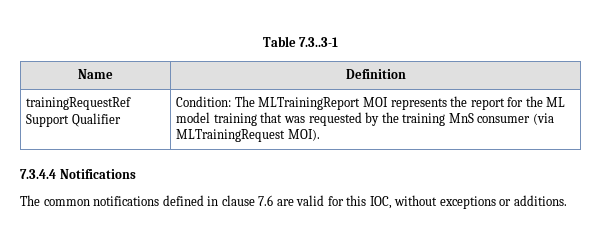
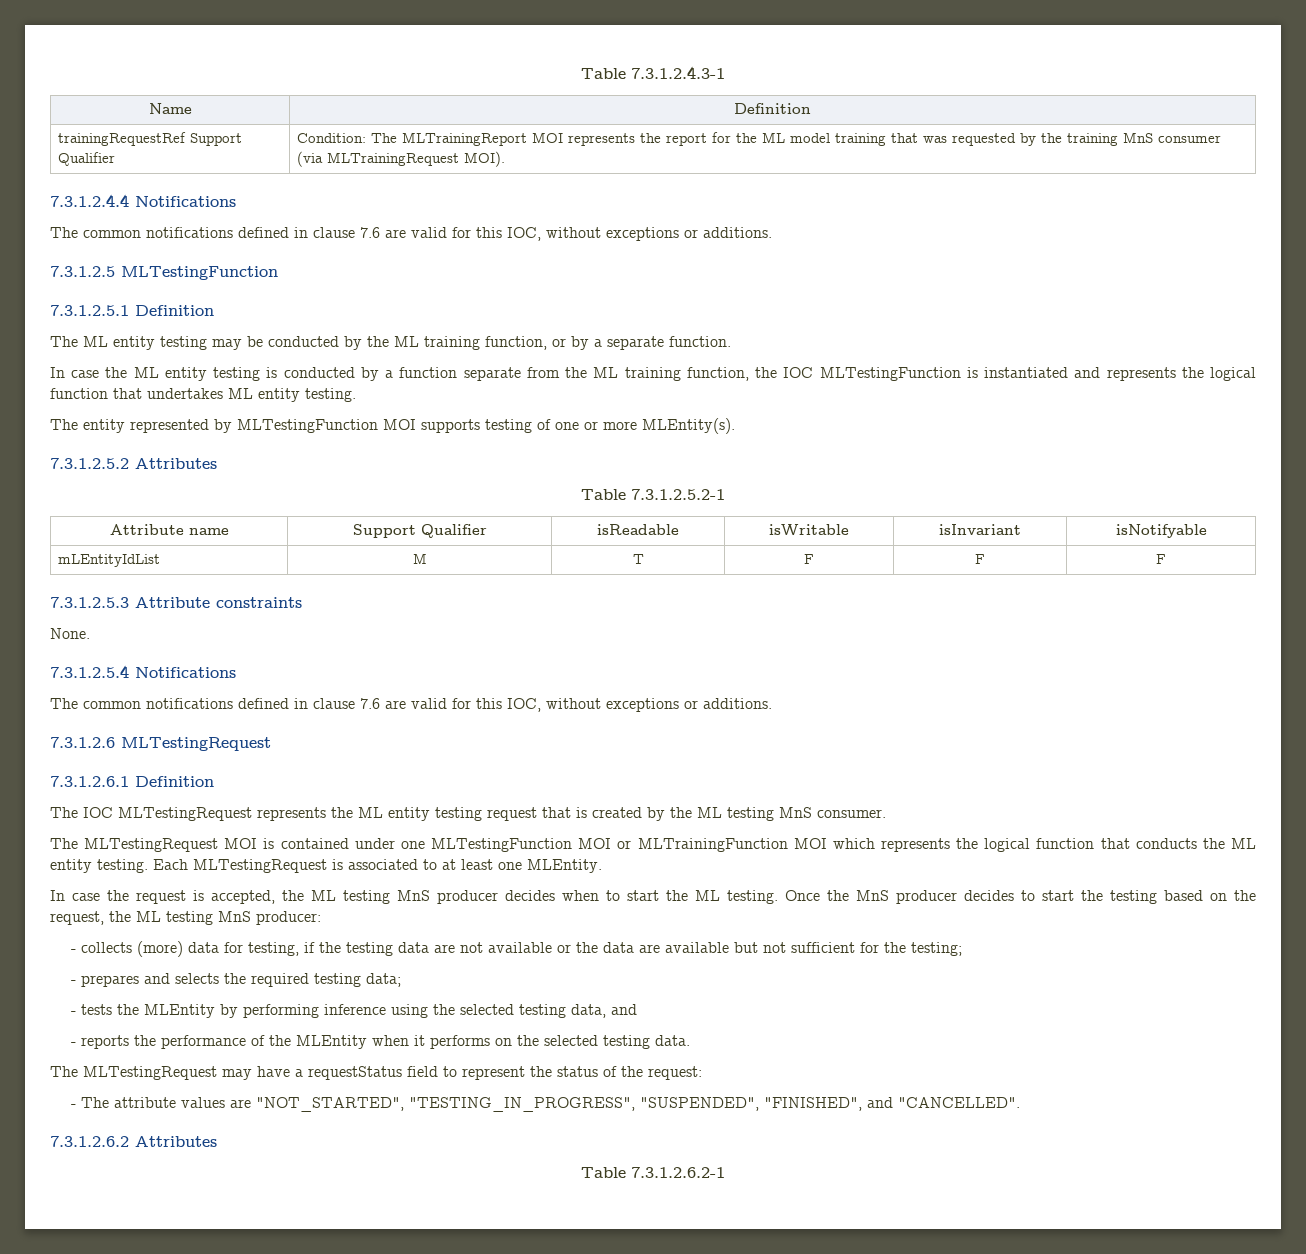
- Table 7.3..3-1
+ Table 7.3.1.2.4.3-1
- 7.3.4.4 Notifications
+ 7.3.1.2.4.4 Notifications
+ 7.3.1.2.5 MLTestingFunction
+ 7.3.1.2.5.1 Definition
+ The ML entity testing may be conducted by the ML training function, or by a separate function.
+ In case the ML entity testing is conducted by a function separate from the ML training function, the IOC MLTestingFunction is instantiated and represents the logical function that undertakes ML entity testing.
+ The entity represented by MLTestingFunction MOI supports testing of one or more MLEntity(s).
+ 7.3.1.2.5.2 Attributes
+ Table 7.3.1.2.5.2-1
+ Attribute name | Support Qualifier | isReadable | isWritable | isInvariant | isNotifyable
+ mLEntityIdList | M | T | F | F | F
+ 7.3.1.2.5.3 Attribute constraints
+ None.
+ 7.3.1.2.5.4 Notifications
+ The common notifications defined in clause 7.6 are valid for this IOC, without exceptions or additions.
+ 7.3.1.2.6 MLTestingRequest
+ 7.3.1.2.6.1 Definition
+ The IOC MLTestingRequest represents the ML entity testing request that is created by the ML testing MnS consumer.
+ The MLTestingRequest MOI is contained under one MLTestingFunction MOI or MLTrainingFunction MOI which represents the logical function that conducts the ML entity testing. Each MLTestingRequest is associated to at least one MLEntity.
+ In case the request is accepted, the ML testing MnS producer decides when to start the ML testing. Once the MnS producer decides to start the testing based on the request, the ML testing MnS producer:
+ - collects (more) data for testing, if the testing data are not available or the data are available but not sufficient for the testing;
+ - prepares and selects the required testing data;
+ - tests the MLEntity by performing inference using the selected testing data, and
+ - reports the performance of the MLEntity when it performs on the selected testing data.
+ The MLTestingRequest may have a requestStatus field to represent the status of the request:
+ - The attribute values are "NOT_STARTED", "TESTING_IN_PROGRESS", "SUSPENDED", "FINISHED", and "CANCELLED".
+ 7.3.1.2.6.2 Attributes
+ Table 7.3.1.2.6.2-1

